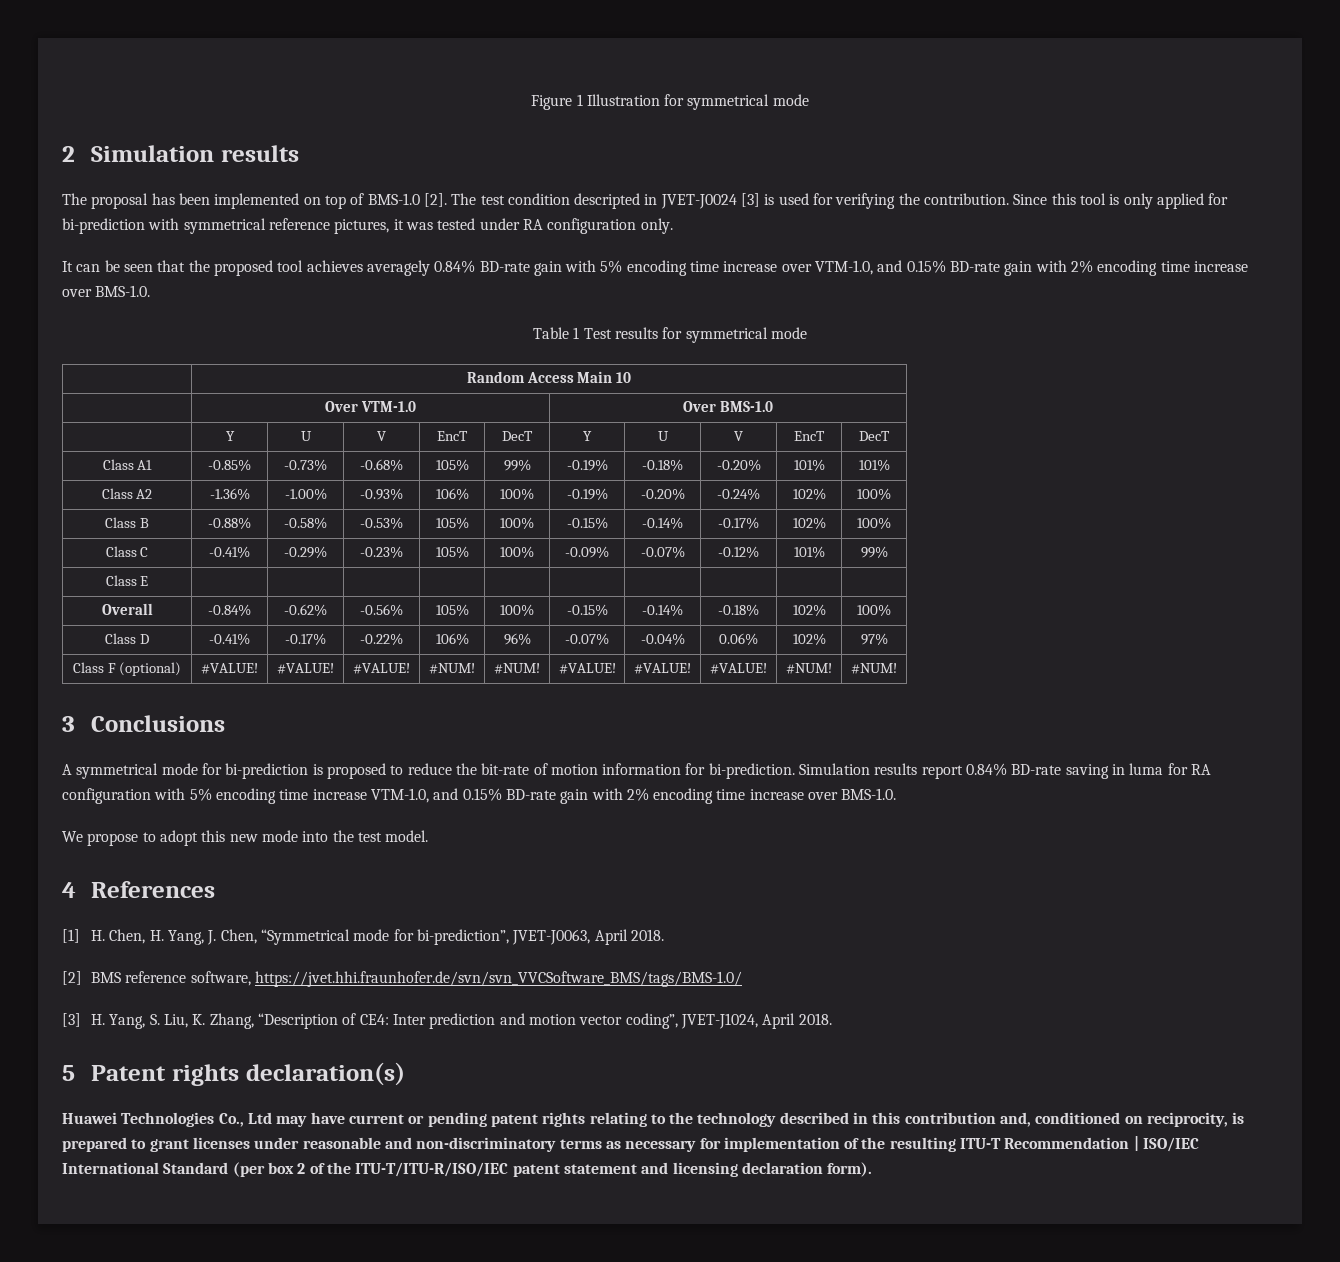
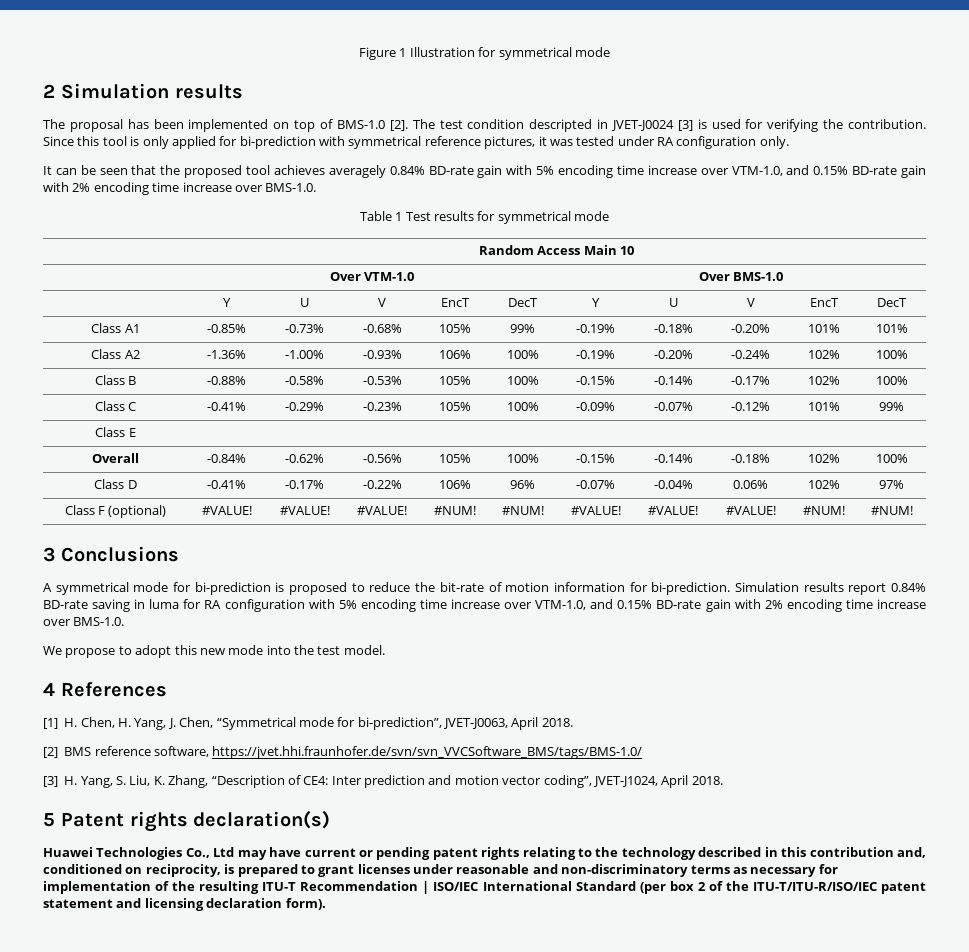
- Simulation results report 0.84% BD-rate saving in luma for RA configuration with 5% encoding time increase VTM-1.0, and 0.15% BD-rate gain with 2% encoding time increase over BMS-1.0.
+ Simulation results report 0.84% BD-rate saving in luma for RA configuration with 5% encoding time increase over VTM-1.0, and 0.15% BD-rate gain with 2% encoding time increase over BMS-1.0.

